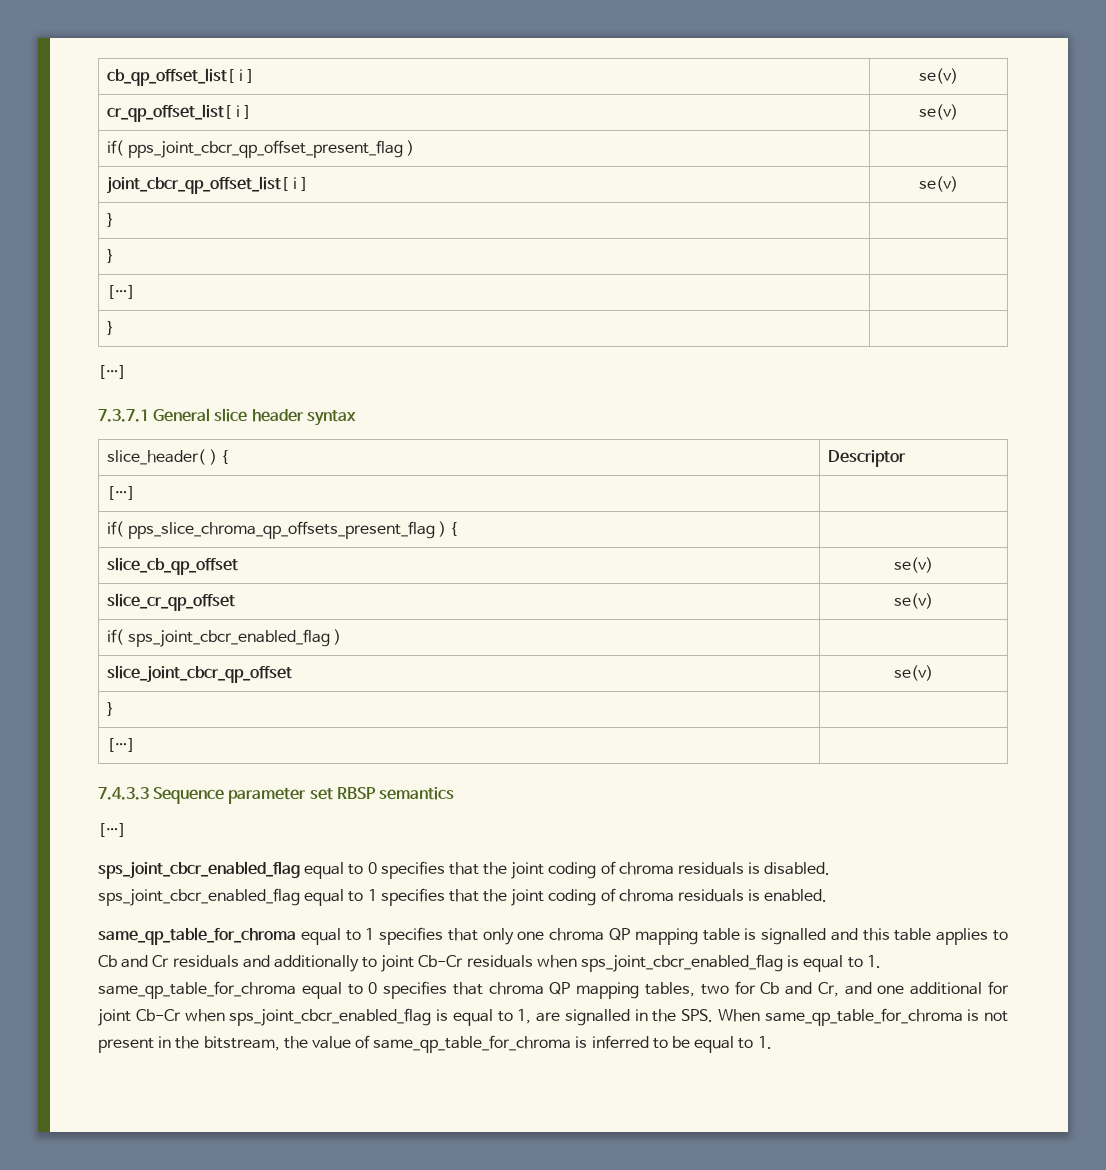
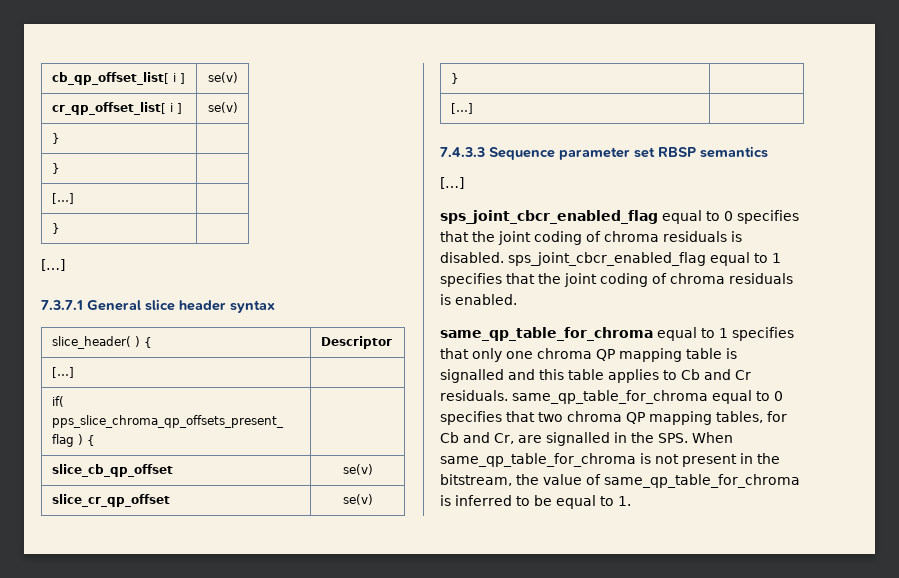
- if( pps_joint_cbcr_qp_offset_present_flag ) |
- joint_cbcr_qp_offset_list[ i ] | se(v)
- if( sps_joint_cbcr_enabled_flag ) |
- slice_joint_cbcr_qp_offset | se(v)
- same_qp_table_for_chroma equal to 1 specifies that only one chroma QP mapping table is signalled and this table applies to Cb and Cr residuals and additionally to joint Cb-Cr residuals when sps_joint_cbcr_enabled_flag is equal to 1. same_qp_table_for_chroma equal to 0 specifies that chroma QP mapping tables, two for Cb and Cr, and one additional for joint Cb-Cr when sps_joint_cbcr_enabled_flag is equal to 1, are signalled in the SPS. When same_qp_table_for_chroma is not present in the bitstream, the value of same_qp_table_for_chroma is inferred to be equal to 1.
+ same_qp_table_for_chroma equal to 1 specifies that only one chroma QP mapping table is signalled and this table applies to Cb and Cr residuals. same_qp_table_for_chroma equal to 0 specifies that two chroma QP mapping tables, for Cb and Cr, are signalled in the SPS. When same_qp_table_for_chroma is not present in the bitstream, the value of same_qp_table_for_chroma is inferred to be equal to 1.

